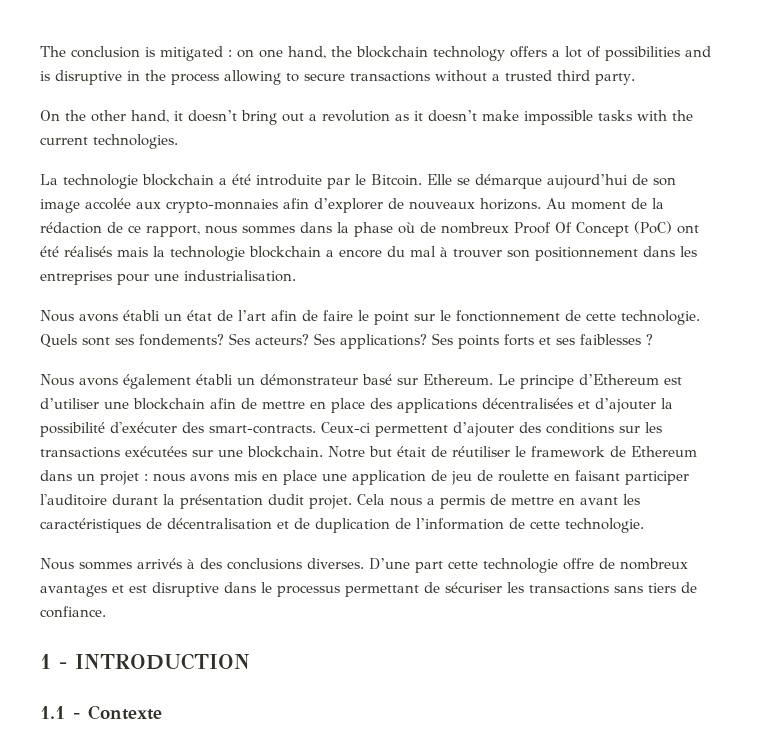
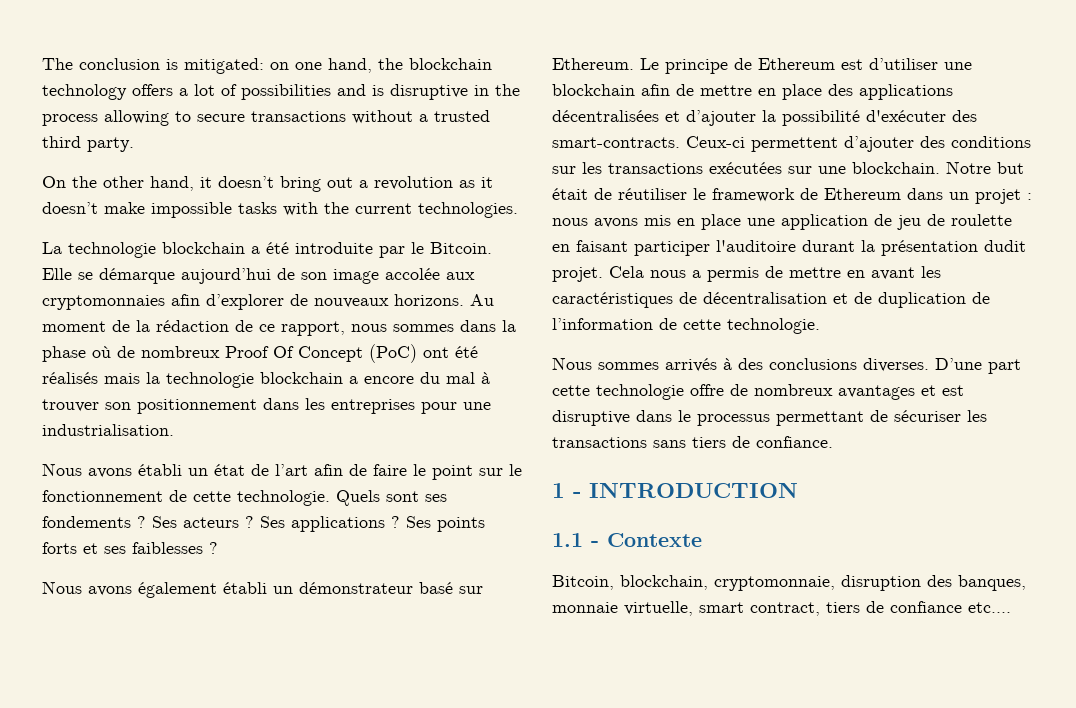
- The conclusion is mitigated : on one hand, the blockchain technology offers a lot of possibilities and is disruptive in the process allowing to secure transactions without a trusted third party.
+ The conclusion is mitigated: on one hand, the blockchain technology offers a lot of possibilities and is disruptive in the process allowing to secure transactions without a trusted third party.
- Elle se démarque aujourd’hui de son image accolée aux crypto-monnaies afin d’explorer de nouveaux horizons.
+ Elle se démarque aujourd’hui de son image accolée aux cryptomonnaies afin d’explorer de nouveaux horizons.
- Quels sont ses fondements? Ses acteurs? Ses applications?
+ Quels sont ses fondements ? Ses acteurs ? Ses applications ?
- Le principe d’Ethereum est d’utiliser une blockchain afin de mettre en place des applications décentralisées et d’ajouter la possibilité d'exécuter des smart-contracts.
+ Le principe de Ethereum est d’utiliser une blockchain afin de mettre en place des applications décentralisées et d’ajouter la possibilité d'exécuter des smart-contracts.
+ Bitcoin, blockchain, cryptomonnaie, disruption des banques, monnaie virtuelle, smart contract, tiers de confiance etc….

